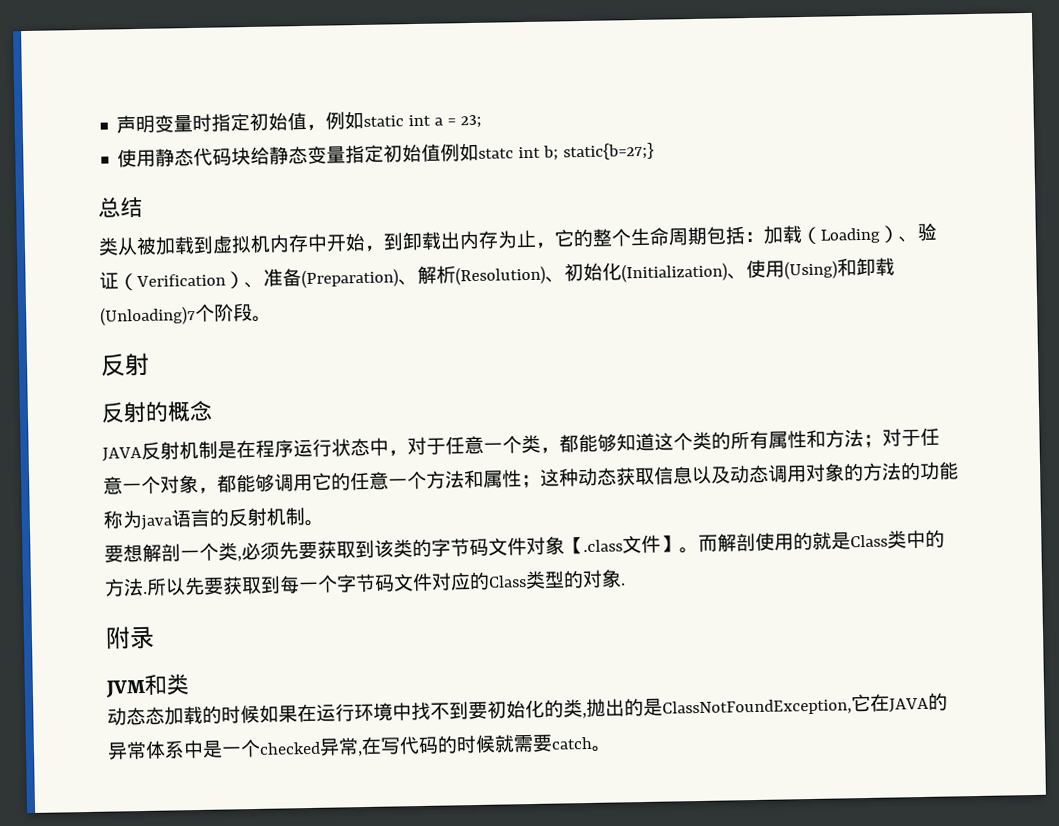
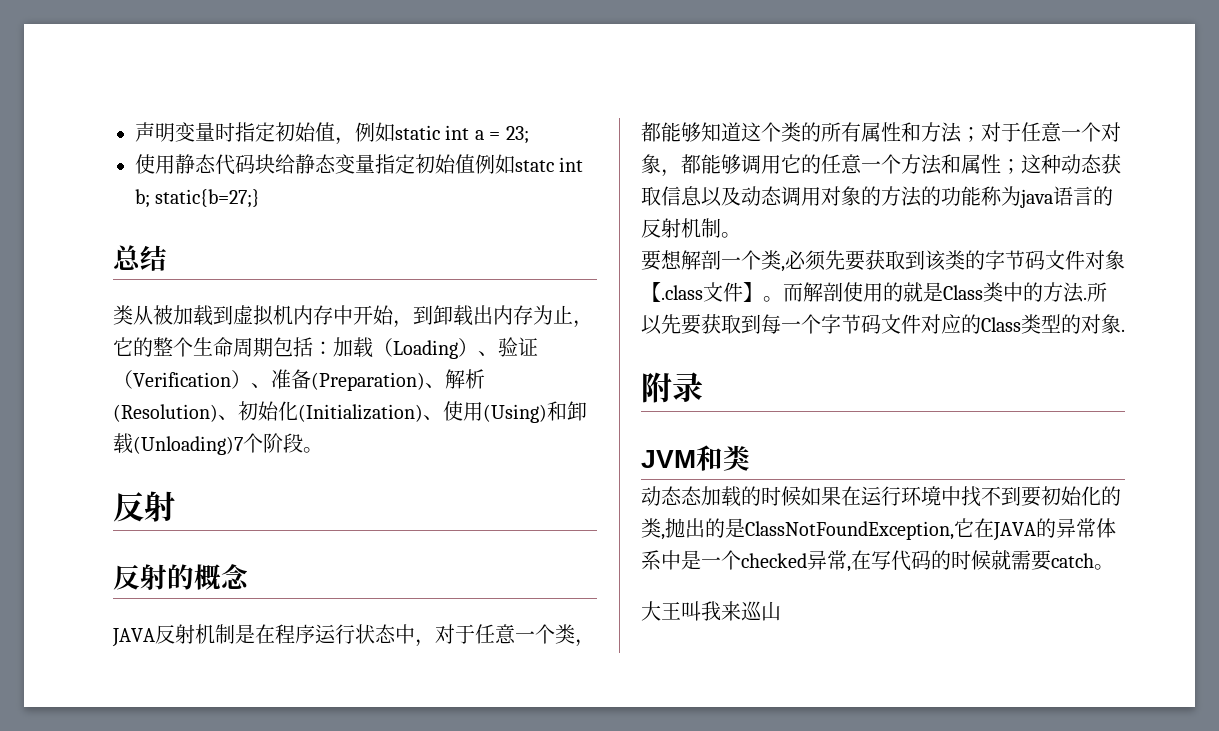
+ 大王叫我来巡山

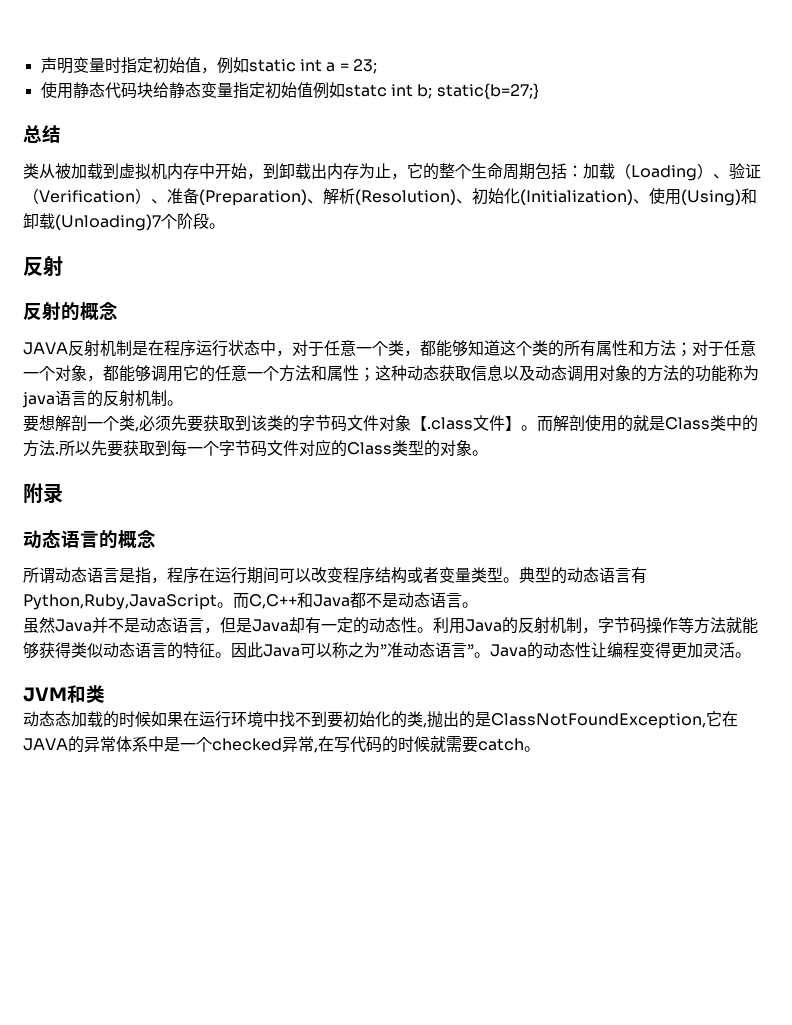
- 所以先要获取到每一个字节码文件对应的Class类型的对象.
+ 所以先要获取到每一个字节码文件对应的Class类型的对象。
+ 动态语言的概念
+ 所谓动态语言是指，程序在运行期间可以改变程序结构或者变量类型。典型的动态语言有Python,Ruby,JavaScript。而C,C++和Java都不是动态语言。
+ 虽然Java并不是动态语言，但是Java却有一定的动态性。利用Java的反射机制，字节码操作等方法就能够获得类似动态语言的特征。因此Java可以称之为”准动态语言”。Java的动态性让编程变得更加灵活。
- 大王叫我来巡山

